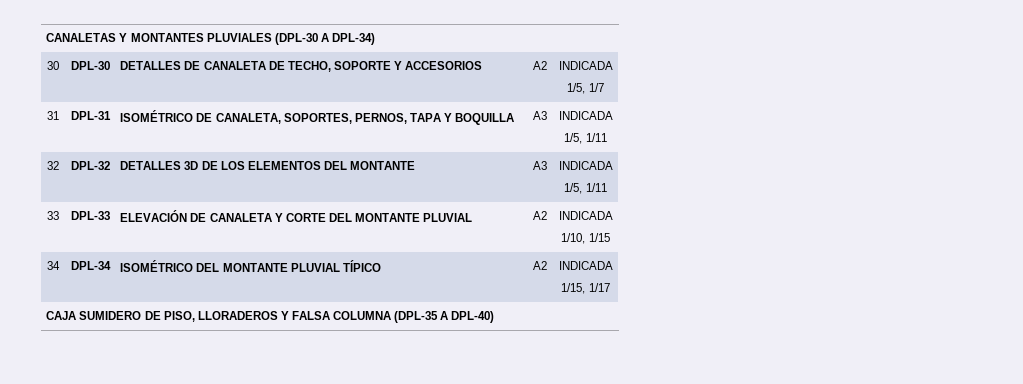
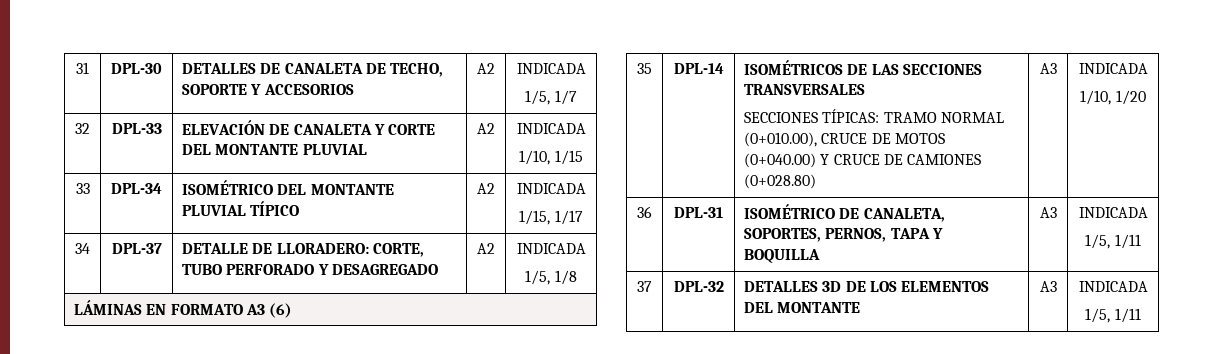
- CANALETAS Y MONTANTES PLUVIALES (DPL-30 A DPL-34)
- 30 | DPL-30 | DETALLES DE CANALETA DE TECHO, SOPORTE Y ACCESORIOS | A2 | INDICADA
+ 31 | DPL-30 | DETALLES DE CANALETA DE TECHO, SOPORTE Y ACCESORIOS | A2 | INDICADA
- 31 | DPL-31 | ISOMÉTRICO DE CANALETA, SOPORTES, PERNOS, TAPA Y BOQUILLA | A3 | INDICADA
+ 32 | DPL-33 | ELEVACIÓN DE CANALETA Y CORTE DEL MONTANTE PLUVIAL | A2 | INDICADA
+ 1/10, 1/15
+ 33 | DPL-34 | ISOMÉTRICO DEL MONTANTE PLUVIAL TÍPICO | A2 | INDICADA
+ 1/15, 1/17
+ 34 | DPL-37 | DETALLE DE LLORADERO: CORTE, TUBO PERFORADO Y DESAGREGADO | A2 | INDICADA
+ 1/5, 1/8
+ LÁMINAS EN FORMATO A3 (6)
+ 35 | DPL-14 | ISOMÉTRICOS DE LAS SECCIONES TRANSVERSALES
+ SECCIONES TÍPICAS: TRAMO NORMAL (0+010.00), CRUCE DE MOTOS (0+040.00) Y CRUCE DE CAMIONES (0+028.80) | A3 | INDICADA
+ 1/10, 1/20
+ 36 | DPL-31 | ISOMÉTRICO DE CANALETA, SOPORTES, PERNOS, TAPA Y BOQUILLA | A3 | INDICADA
- 32 | DPL-32 | DETALLES 3D DE LOS ELEMENTOS DEL MONTANTE | A3 | INDICADA
+ 37 | DPL-32 | DETALLES 3D DE LOS ELEMENTOS DEL MONTANTE | A3 | INDICADA
- 33 | DPL-33 | ELEVACIÓN DE CANALETA Y CORTE DEL MONTANTE PLUVIAL | A2 | INDICADA
- 1/10, 1/15
- 34 | DPL-34 | ISOMÉTRICO DEL MONTANTE PLUVIAL TÍPICO | A2 | INDICADA
- 1/15, 1/17
- CAJA SUMIDERO DE PISO, LLORADEROS Y FALSA COLUMNA (DPL-35 A DPL-40)

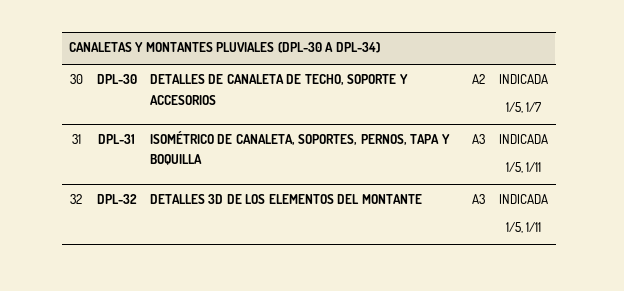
- 31 | DPL-30 | DETALLES DE CANALETA DE TECHO, SOPORTE Y ACCESORIOS | A2 | INDICADA
+ CANALETAS Y MONTANTES PLUVIALES (DPL-30 A DPL-34)
+ 30 | DPL-30 | DETALLES DE CANALETA DE TECHO, SOPORTE Y ACCESORIOS | A2 | INDICADA
- 32 | DPL-33 | ELEVACIÓN DE CANALETA Y CORTE DEL MONTANTE PLUVIAL | A2 | INDICADA
- 1/10, 1/15
- 33 | DPL-34 | ISOMÉTRICO DEL MONTANTE PLUVIAL TÍPICO | A2 | INDICADA
- 1/15, 1/17
- 34 | DPL-37 | DETALLE DE LLORADERO: CORTE, TUBO PERFORADO Y DESAGREGADO | A2 | INDICADA
- 1/5, 1/8
- LÁMINAS EN FORMATO A3 (6)
- 35 | DPL-14 | ISOMÉTRICOS DE LAS SECCIONES TRANSVERSALES
- SECCIONES TÍPICAS: TRAMO NORMAL (0+010.00), CRUCE DE MOTOS (0+040.00) Y CRUCE DE CAMIONES (0+028.80) | A3 | INDICADA
- 1/10, 1/20
- 36 | DPL-31 | ISOMÉTRICO DE CANALETA, SOPORTES, PERNOS, TAPA Y BOQUILLA | A3 | INDICADA
+ 31 | DPL-31 | ISOMÉTRICO DE CANALETA, SOPORTES, PERNOS, TAPA Y BOQUILLA | A3 | INDICADA
- 37 | DPL-32 | DETALLES 3D DE LOS ELEMENTOS DEL MONTANTE | A3 | INDICADA
+ 32 | DPL-32 | DETALLES 3D DE LOS ELEMENTOS DEL MONTANTE | A3 | INDICADA

